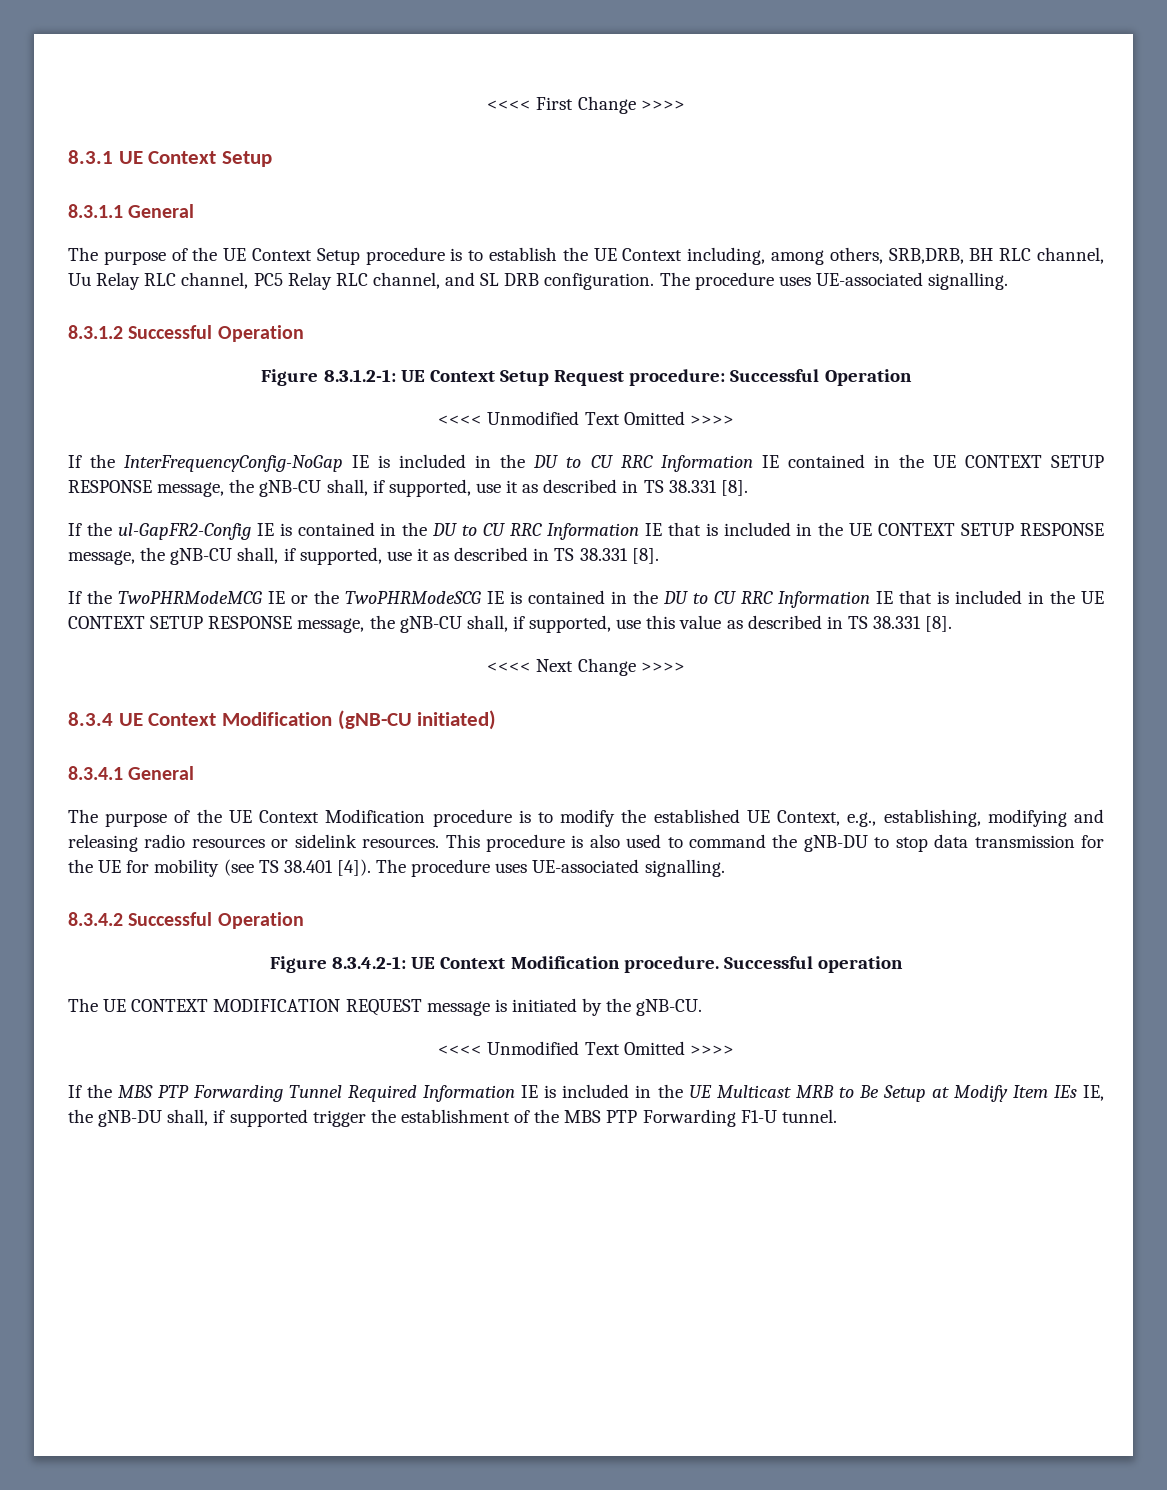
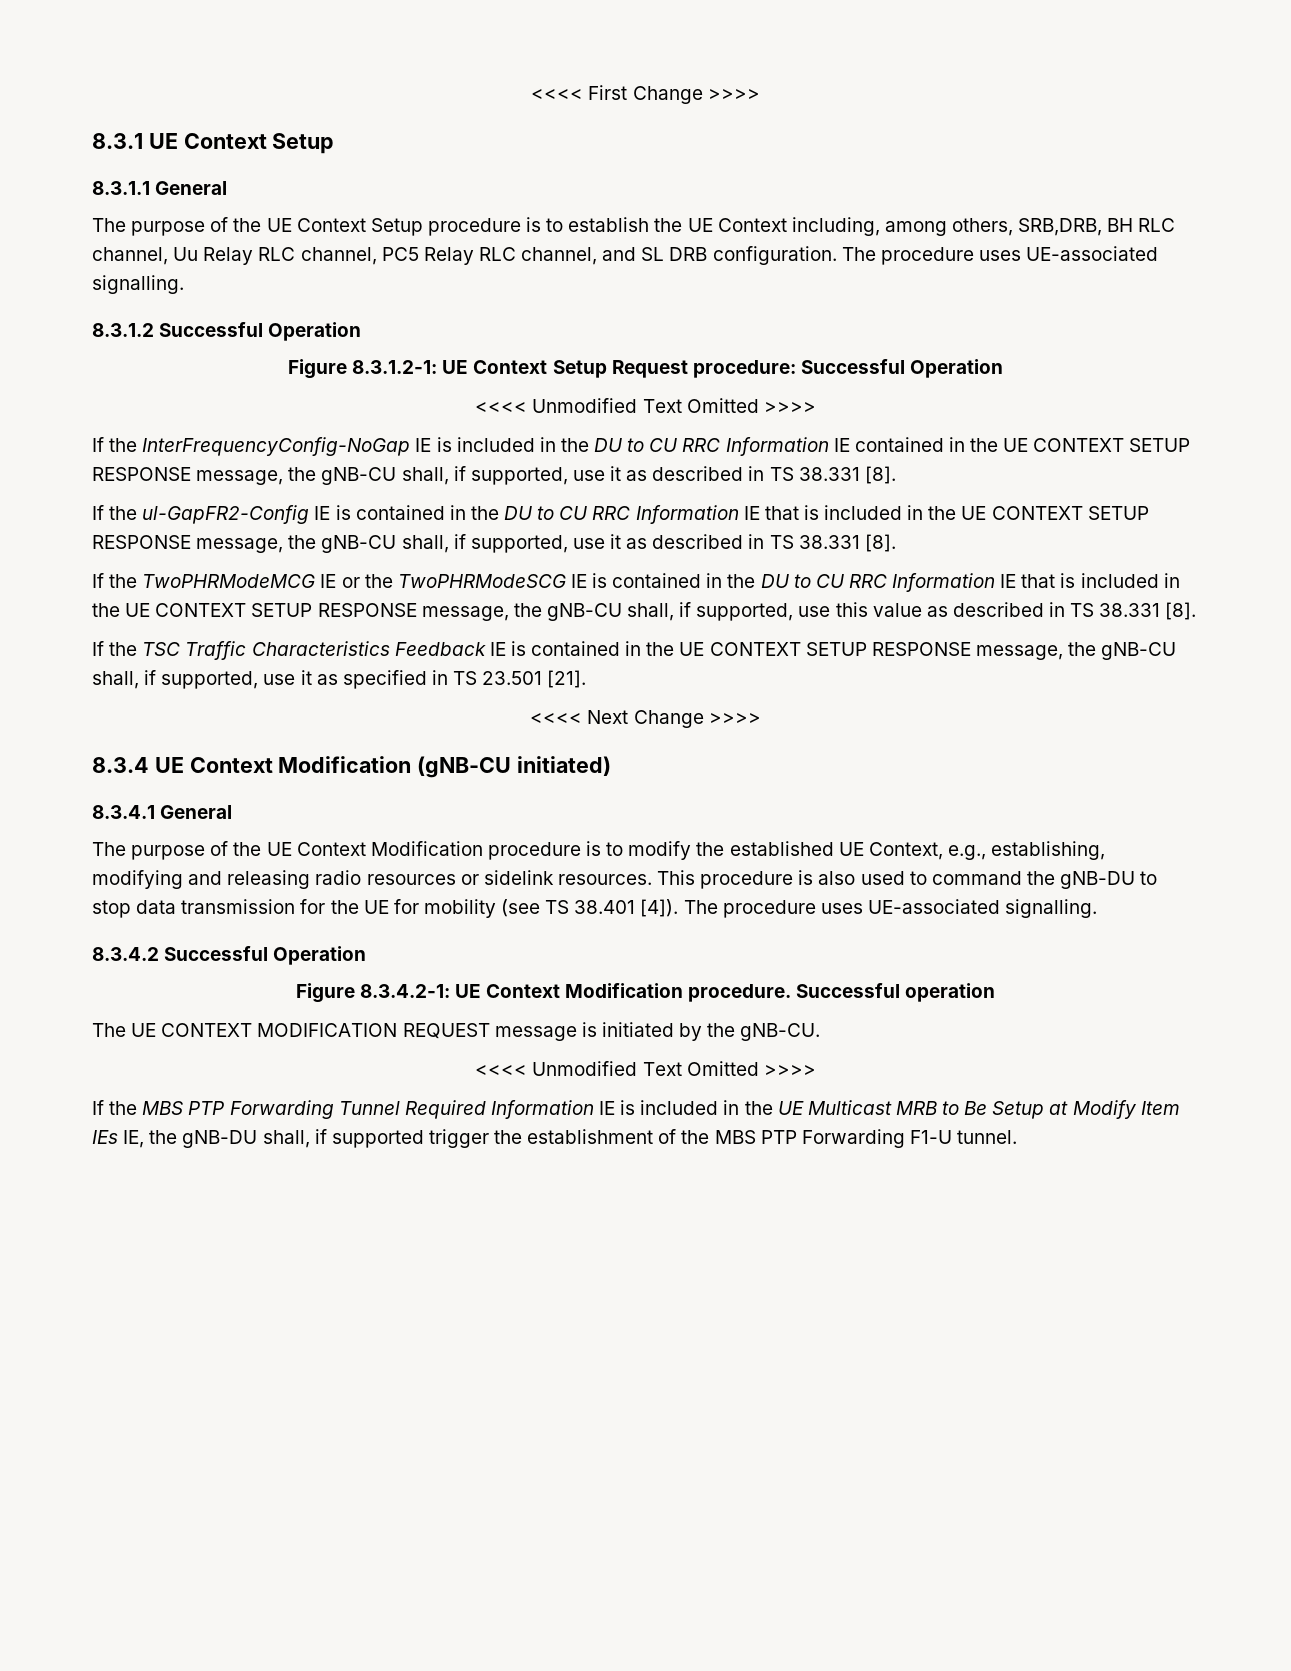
+ If the TSC Traffic Characteristics Feedback IE is contained in the UE CONTEXT SETUP RESPONSE message, the gNB-CU shall, if supported, use it as specified in TS 23.501 [21].

